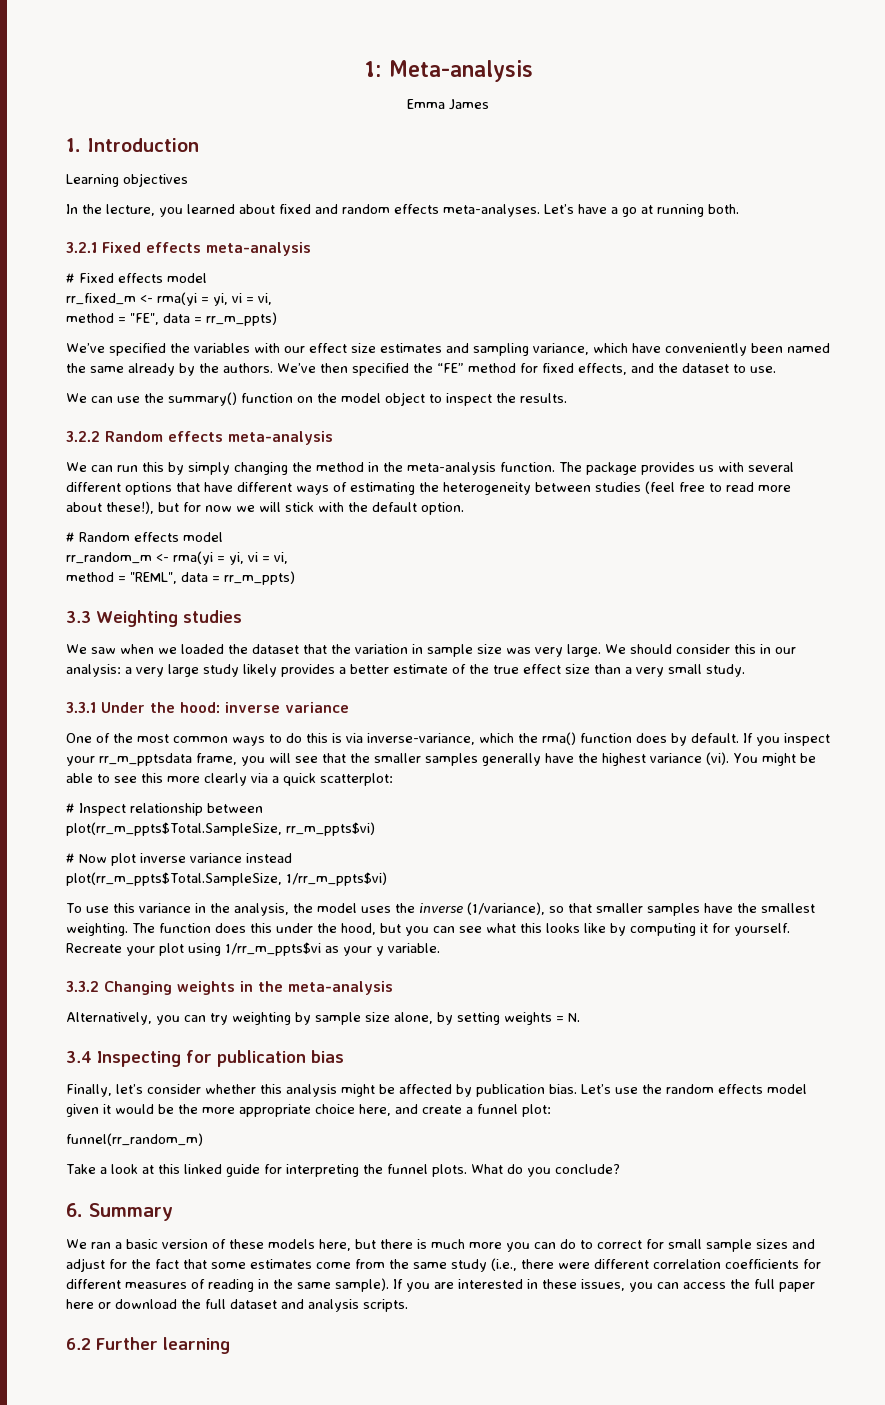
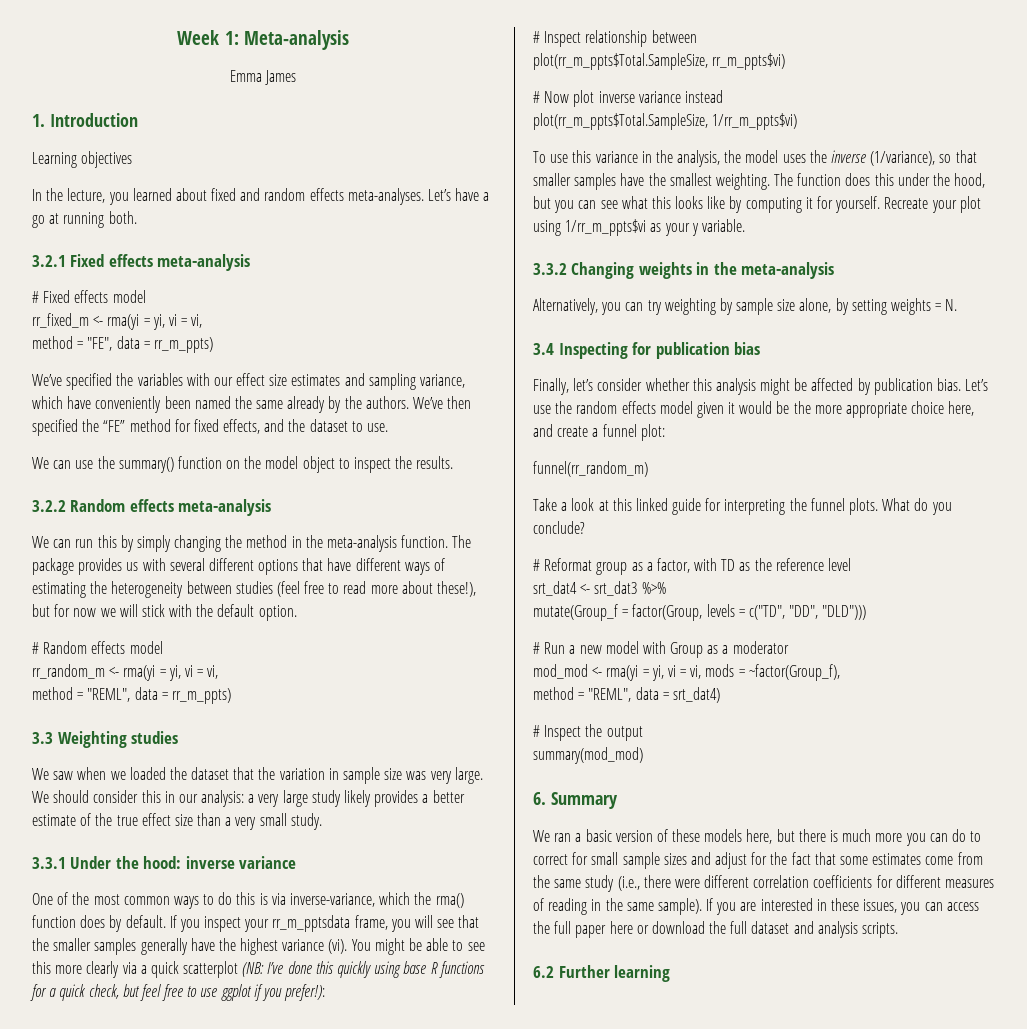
- 1: Meta-analysis
+ Week 1: Meta-analysis
- You might be able to see this more clearly via a quick scatterplot:
+ You might be able to see this more clearly via a quick scatterplot (NB: I’ve done this quickly using base R functions for a quick check, but feel free to use ggplot if you prefer!):
+ # Reformat group as a factor, with TD as the reference level
+ srt_dat4 <- srt_dat3 %>%
+ mutate(Group_f = factor(Group, levels = c("TD", "DD", "DLD")))
+ # Run a new model with Group as a moderator
+ mod_mod <- rma(yi = yi, vi = vi, mods = ~factor(Group_f),
+ method = "REML", data = srt_dat4)
+ # Inspect the output
+ summary(mod_mod)

